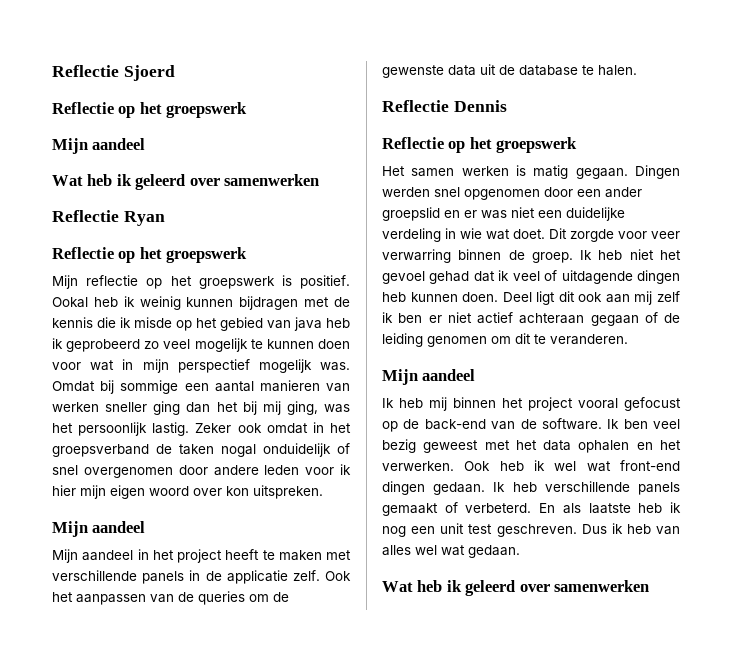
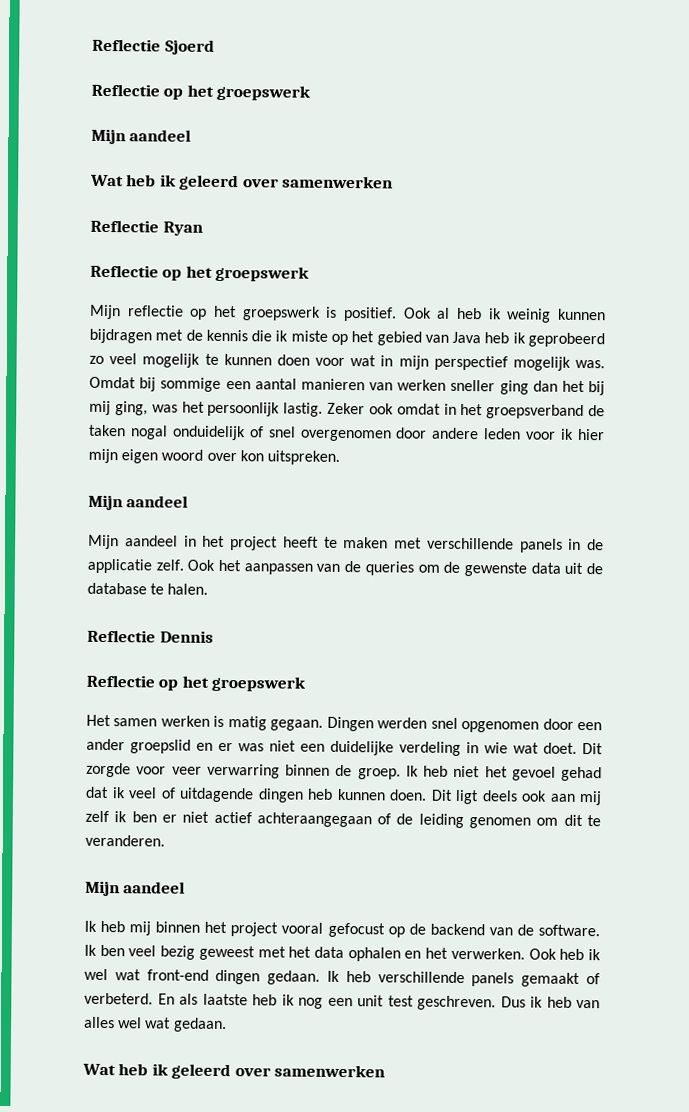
- Ookal heb ik weinig kunnen bijdragen met de kennis die ik misde op het gebied van java heb ik geprobeerd zo veel mogelijk te kunnen doen voor wat in mijn perspectief mogelijk was.
+ Ook al heb ik weinig kunnen bijdragen met de kennis die ik miste op het gebied van Java heb ik geprobeerd zo veel mogelijk te kunnen doen voor wat in mijn perspectief mogelijk was.
- Deel ligt dit ook aan mij zelf ik ben er niet actief achteraan gegaan of de leiding genomen om dit te veranderen.
+ Dit ligt deels ook aan mij zelf ik ben er niet actief achteraangegaan of de leiding genomen om dit te veranderen.
- Ik heb mij binnen het project vooral gefocust op de back-end van de software.
+ Ik heb mij binnen het project vooral gefocust op de backend van de software.

